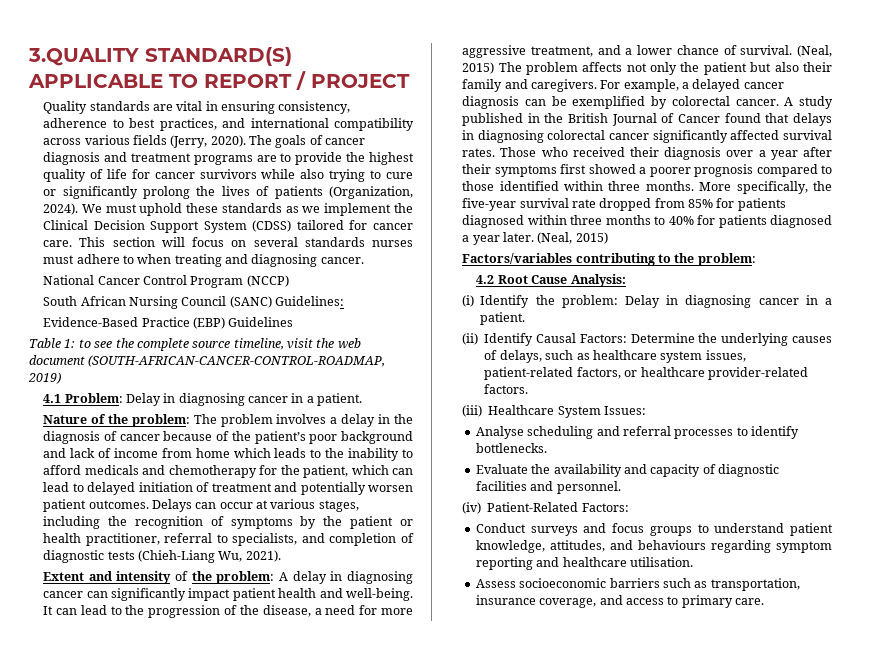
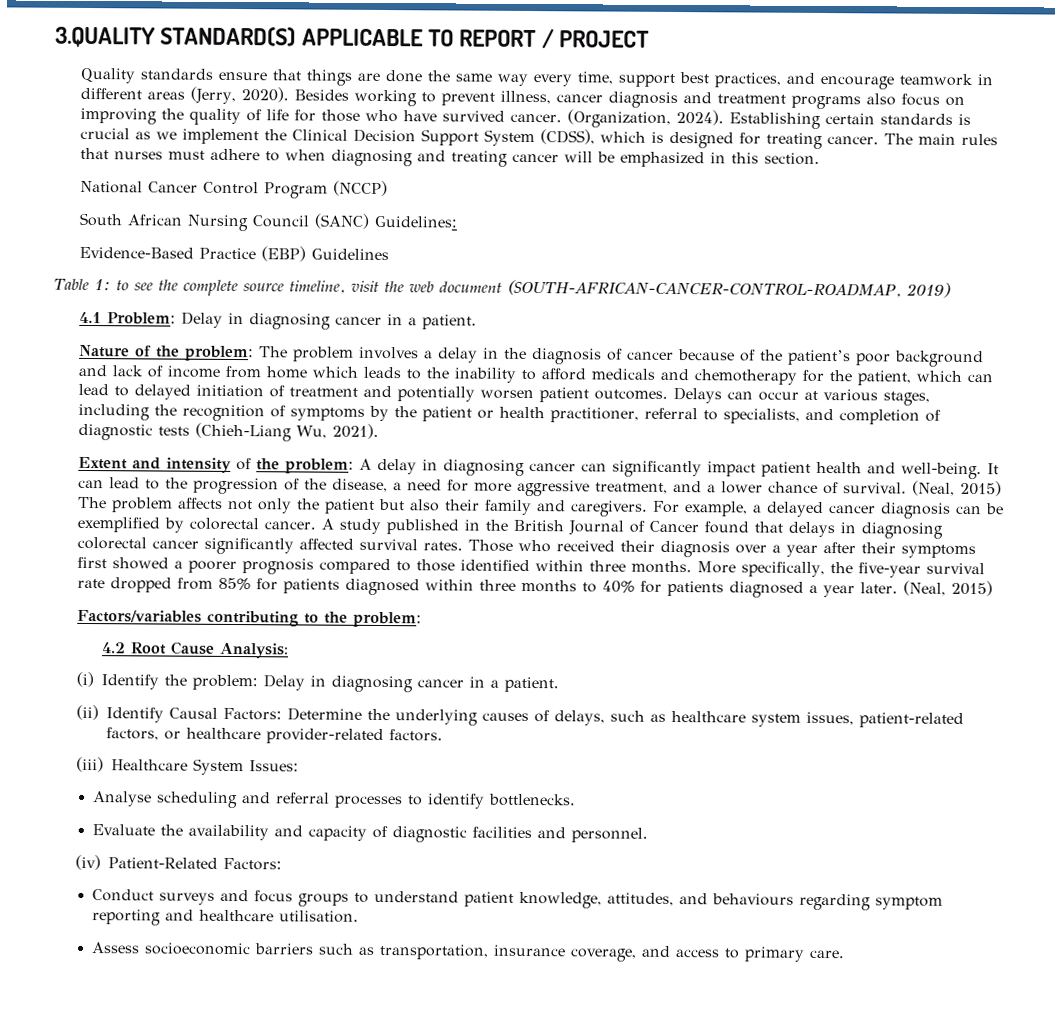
- Quality standards are vital in ensuring consistency, adherence to best practices, and international compatibility across various fields (Jerry, 2020). The goals of cancer diagnosis and treatment programs are to provide the highest quality of life for cancer survivors while also trying to cure or significantly prolong the lives of patients (Organization, 2024). We must uphold these standards as we implement the Clinical Decision Support System (CDSS) tailored for cancer care. This section will focus on several standards nurses must adhere to when treating and diagnosing cancer.
+ Quality standards ensure that things are done the same way every time, support best practices, and encourage teamwork in different areas (Jerry, 2020). Besides working to prevent illness, cancer diagnosis and treatment programs also focus on improving the quality of life for those who have survived cancer. (Organization, 2024). Establishing certain standards is crucial as we implement the Clinical Decision Support System (CDSS), which is designed for treating cancer. The main rules that nurses must adhere to when diagnosing and treating cancer will be emphasized in this section.

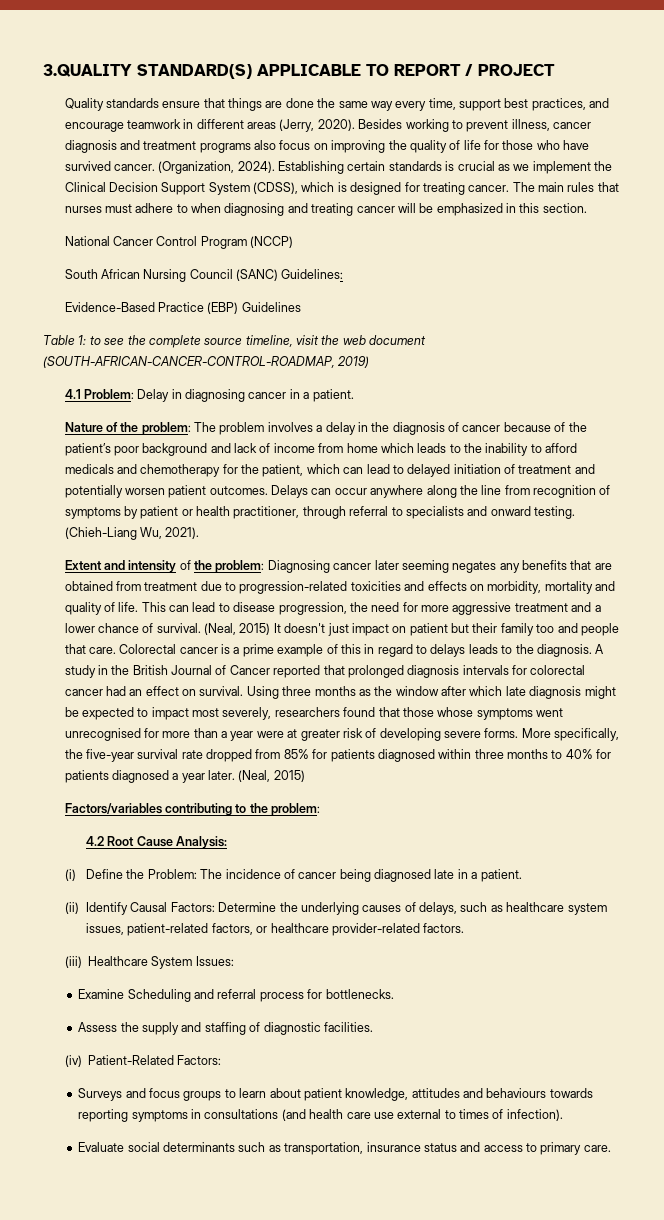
- Delays can occur at various stages, including the recognition of symptoms by the patient or health practitioner, referral to specialists, and completion of diagnostic tests (Chieh-Liang Wu, 2021).
+ Delays can occur anywhere along the line from recognition of symptoms by patient or health practitioner, through referral to specialists and onward testing. (Chieh-Liang Wu, 2021).
- Extent and intensity of the problem: A delay in diagnosing cancer can significantly impact patient health and well-being. It can lead to the progression of the disease, a need for more aggressive treatment, and a lower chance of survival.
+ Extent and intensity of the problem: Diagnosing cancer later seeming negates any benefits that are obtained from treatment due to progression-related toxicities and effects on morbidity, mortality and quality of life. This can lead to disease progression, the need for more aggressive treatment and a lower chance of survival.
- (Neal, 2015) The problem affects not only the patient but also their family and caregivers. For example, a delayed cancer diagnosis can be exemplified by colorectal cancer.
+ (Neal, 2015) It doesn't just impact on patient but their family too and people that care. Colorectal cancer is a prime example of this in regard to delays leads to the diagnosis.
- A study published in the British Journal of Cancer found that delays in diagnosing colorectal cancer significantly affected survival rates. Those who received their diagnosis over a year after their symptoms first showed a poorer prognosis compared to those identified within three months.
+ A study in the British Journal of Cancer reported that prolonged diagnosis intervals for colorectal cancer had an effect on survival. Using three months as the window after which late diagnosis might be expected to impact most severely, researchers found that those whose symptoms went unrecognised for more than a year were at greater risk of developing severe forms.
- (i) Identify the problem: Delay in diagnosing cancer in a patient.
+ (i) Define the Problem: The incidence of cancer being diagnosed late in a patient.
- Analyse scheduling and referral processes to identify bottlenecks.
- Evaluate the availability and capacity of diagnostic facilities and personnel.
+ Examine Scheduling and referral process for bottlenecks.
+ Assess the supply and staffing of diagnostic facilities.
- Conduct surveys and focus groups to understand patient knowledge, attitudes, and behaviours regarding symptom reporting and healthcare utilisation.
- Assess socioeconomic barriers such as transportation, insurance coverage, and access to primary care.
+ Surveys and focus groups to learn about patient knowledge, attitudes and behaviours towards reporting symptoms in consultations (and health care use external to times of infection).
+ Evaluate social determinants such as transportation, insurance status and access to primary care.

